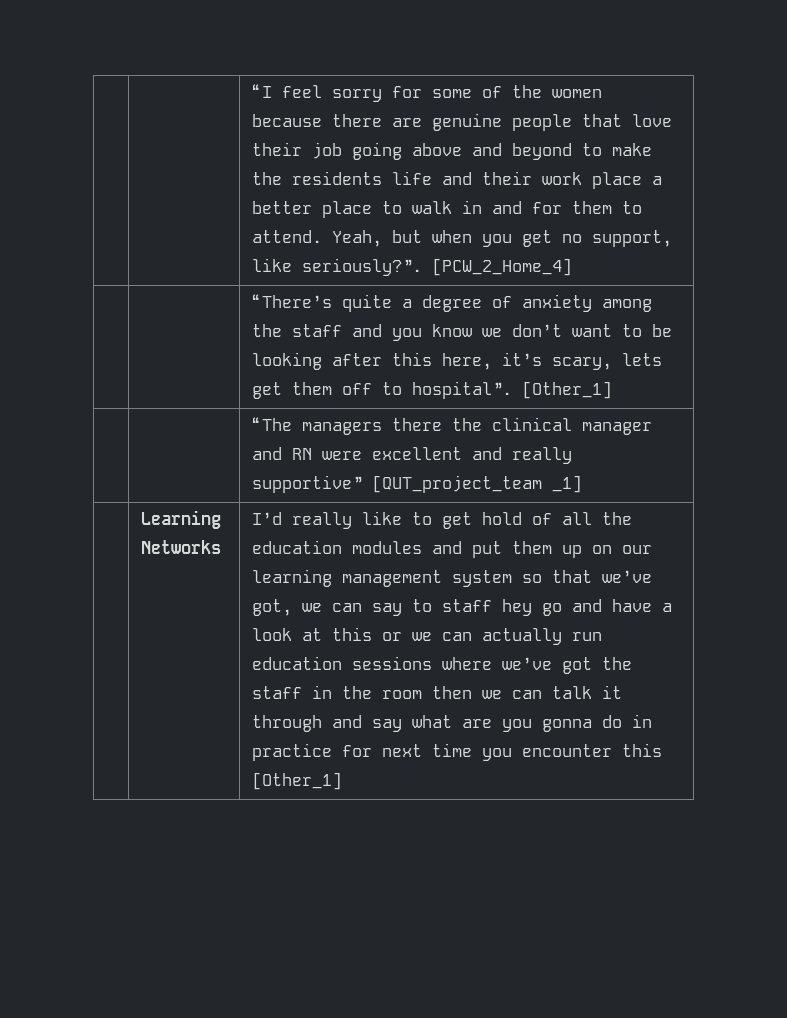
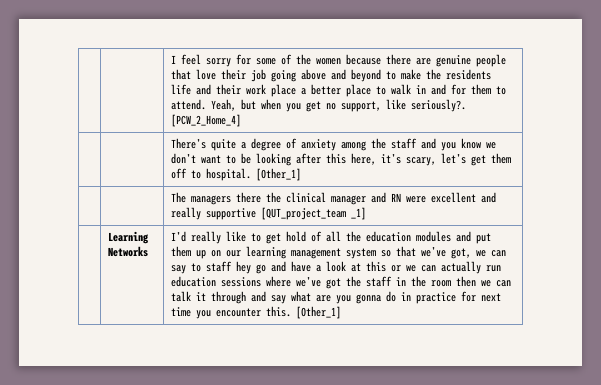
- “I feel sorry for some of the women because there are genuine people that love their job going above and beyond to make the residents life and their work place a better place to walk in and for them to attend.
+ I feel sorry for some of the women because there are genuine people that love their job going above and beyond to make the residents life and their work place a better place to walk in and for them to attend.
- Yeah, but when you get no support, like seriously?”.
+ Yeah, but when you get no support, like seriously?.
- | | “There’s quite a degree of anxiety among the staff and you know we don’t want to be looking after this here, it’s scary, lets get them off to hospital”. [Other_1]
+ | | There’s quite a degree of anxiety among the staff and you know we don’t want to be looking after this here, it’s scary, let’s get them off to hospital. [Other_1]
- | | “The managers there the clinical manager and RN were excellent and really supportive” [QUT_project_team _1]
+ | | The managers there the clinical manager and RN were excellent and really supportive [QUT_project_team _1]
- I’d really like to get hold of all the education modules and put them up on our learning management system so that we’ve got, we can say to staff hey go and have a look at this or we can actually run education sessions where we’ve got the staff in the room then we can talk it through and say what are you gonna do in practice for next time you encounter this [Other_1]
+ I’d really like to get hold of all the education modules and put them up on our learning management system so that we’ve got, we can say to staff hey go and have a look at this or we can actually run education sessions where we’ve got the staff in the room then we can talk it through and say what are you gonna do in practice for next time you encounter this. [Other_1]

